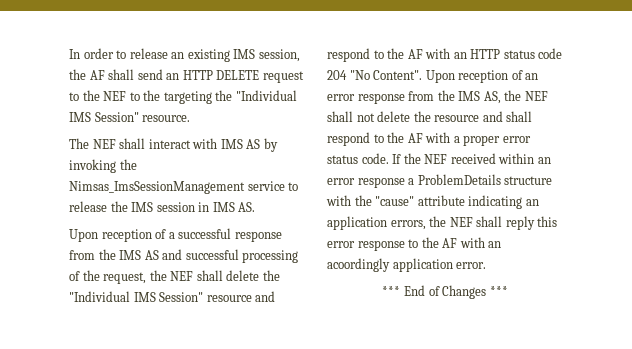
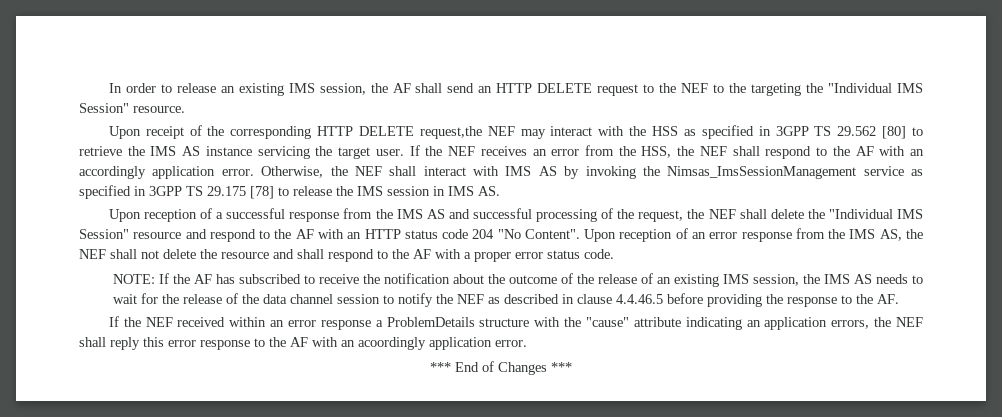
- The NEF shall interact with IMS AS by invoking the Nimsas_ImsSessionManagement service to release the IMS session in IMS AS.
+ Upon receipt of the corresponding HTTP DELETE request,the NEF may interact with the HSS as specified in 3GPP TS 29.562 [80] to retrieve the IMS AS instance servicing the target user. If the NEF receives an error from the HSS, the NEF shall respond to the AF with an accordingly application error. Otherwise, the NEF shall interact with IMS AS by invoking the Nimsas_ImsSessionManagement service as specified in 3GPP TS 29.175 [78] to release the IMS session in IMS AS.
- Upon reception of an error response from the IMS AS, the NEF shall not delete the resource and shall respond to the AF with a proper error status code. If the NEF received within an error response a ProblemDetails structure with the "cause" attribute indicating an application errors, the NEF shall reply this error response to the AF with an acoordingly application error.
+ Upon reception of an error response from the IMS AS, the NEF shall not delete the resource and shall respond to the AF with a proper error status code.
+ NOTE: If the AF has subscribed to receive the notification about the outcome of the release of an existing IMS session, the IMS AS needs to wait for the release of the data channel session to notify the NEF as described in clause 4.4.46.5 before providing the response to the AF.
+ If the NEF received within an error response a ProblemDetails structure with the "cause" attribute indicating an application errors, the NEF shall reply this error response to the AF with an acoordingly application error.

